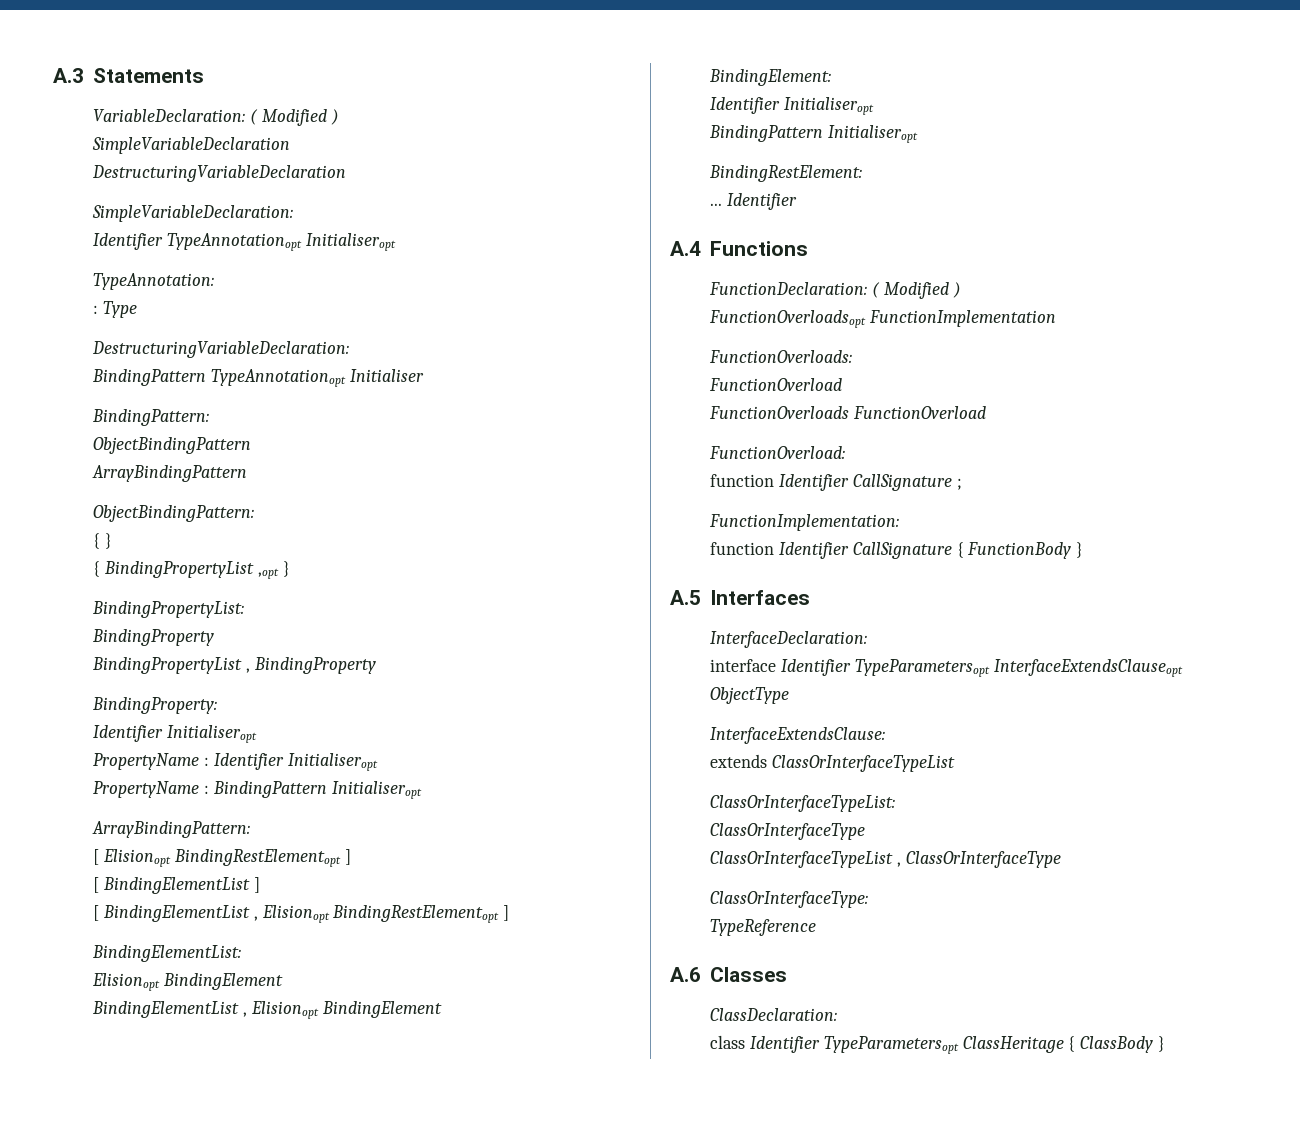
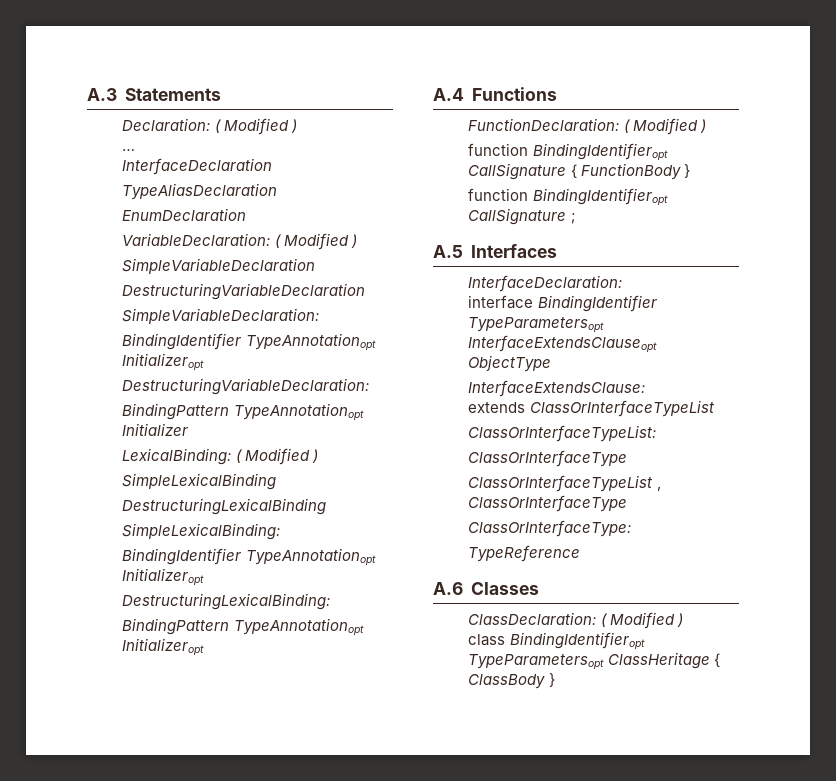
+ Declaration: ( Modified )
+ …
+ InterfaceDeclaration
+ TypeAliasDeclaration
+ EnumDeclaration
  SimpleVariableDeclaration:
- Identifier TypeAnnotationopt Initialiseropt
- TypeAnnotation:
- : Type
+ BindingIdentifier TypeAnnotationopt Initializeropt
  DestructuringVariableDeclaration:
- BindingPattern TypeAnnotationopt Initialiser
- BindingPattern:
- ObjectBindingPattern
- ArrayBindingPattern
- ObjectBindingPattern:
- { }
- { BindingPropertyList ,opt }
- BindingPropertyList:
- BindingProperty
- BindingPropertyList , BindingProperty
- BindingProperty:
- Identifier Initialiseropt
- PropertyName : Identifier Initialiseropt
- PropertyName : BindingPattern Initialiseropt
- ArrayBindingPattern:
- [ Elisionopt BindingRestElementopt ]
- [ BindingElementList ]
- [ BindingElementList , Elisionopt BindingRestElementopt ]
- BindingElementList:
- Elisionopt BindingElement
- BindingElementList , Elisionopt BindingElement
- BindingElement:
- Identifier Initialiseropt
- BindingPattern Initialiseropt
- BindingRestElement:
- ... Identifier
+ BindingPattern TypeAnnotationopt Initializer
+ LexicalBinding: ( Modified )
+ SimpleLexicalBinding
+ DestructuringLexicalBinding
+ SimpleLexicalBinding:
+ BindingIdentifier TypeAnnotationopt Initializeropt
+ DestructuringLexicalBinding:
+ BindingPattern TypeAnnotationopt Initializeropt
- FunctionOverloadsopt FunctionImplementation
- FunctionOverloads:
- FunctionOverload
- FunctionOverloads FunctionOverload
- FunctionOverload:
- function Identifier CallSignature ;
- FunctionImplementation:
- function Identifier CallSignature { FunctionBody }
+ function BindingIdentifieropt CallSignature { FunctionBody }
+ function BindingIdentifieropt CallSignature ;
- interface Identifier TypeParametersopt InterfaceExtendsClauseopt ObjectType
+ interface BindingIdentifier TypeParametersopt InterfaceExtendsClauseopt ObjectType
- ClassDeclaration:
+ ClassDeclaration: ( Modified )
- class Identifier TypeParametersopt ClassHeritage { ClassBody }
+ class BindingIdentifieropt TypeParametersopt ClassHeritage { ClassBody }

